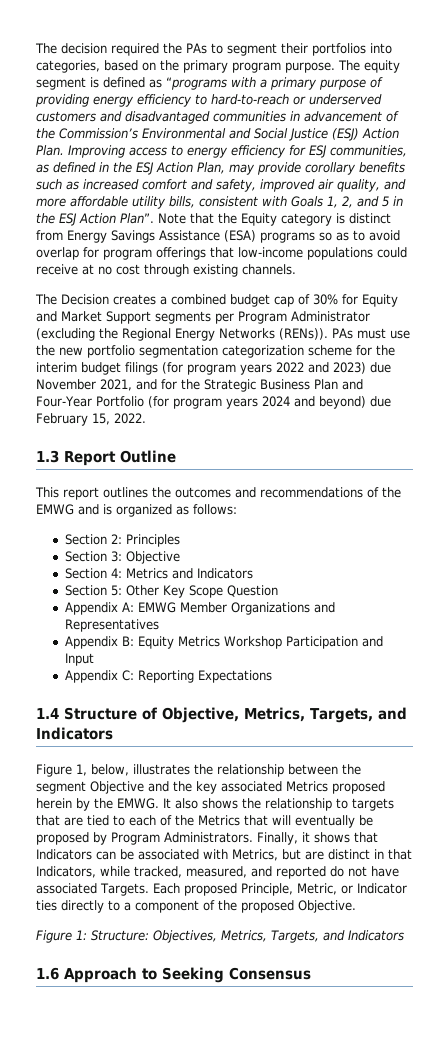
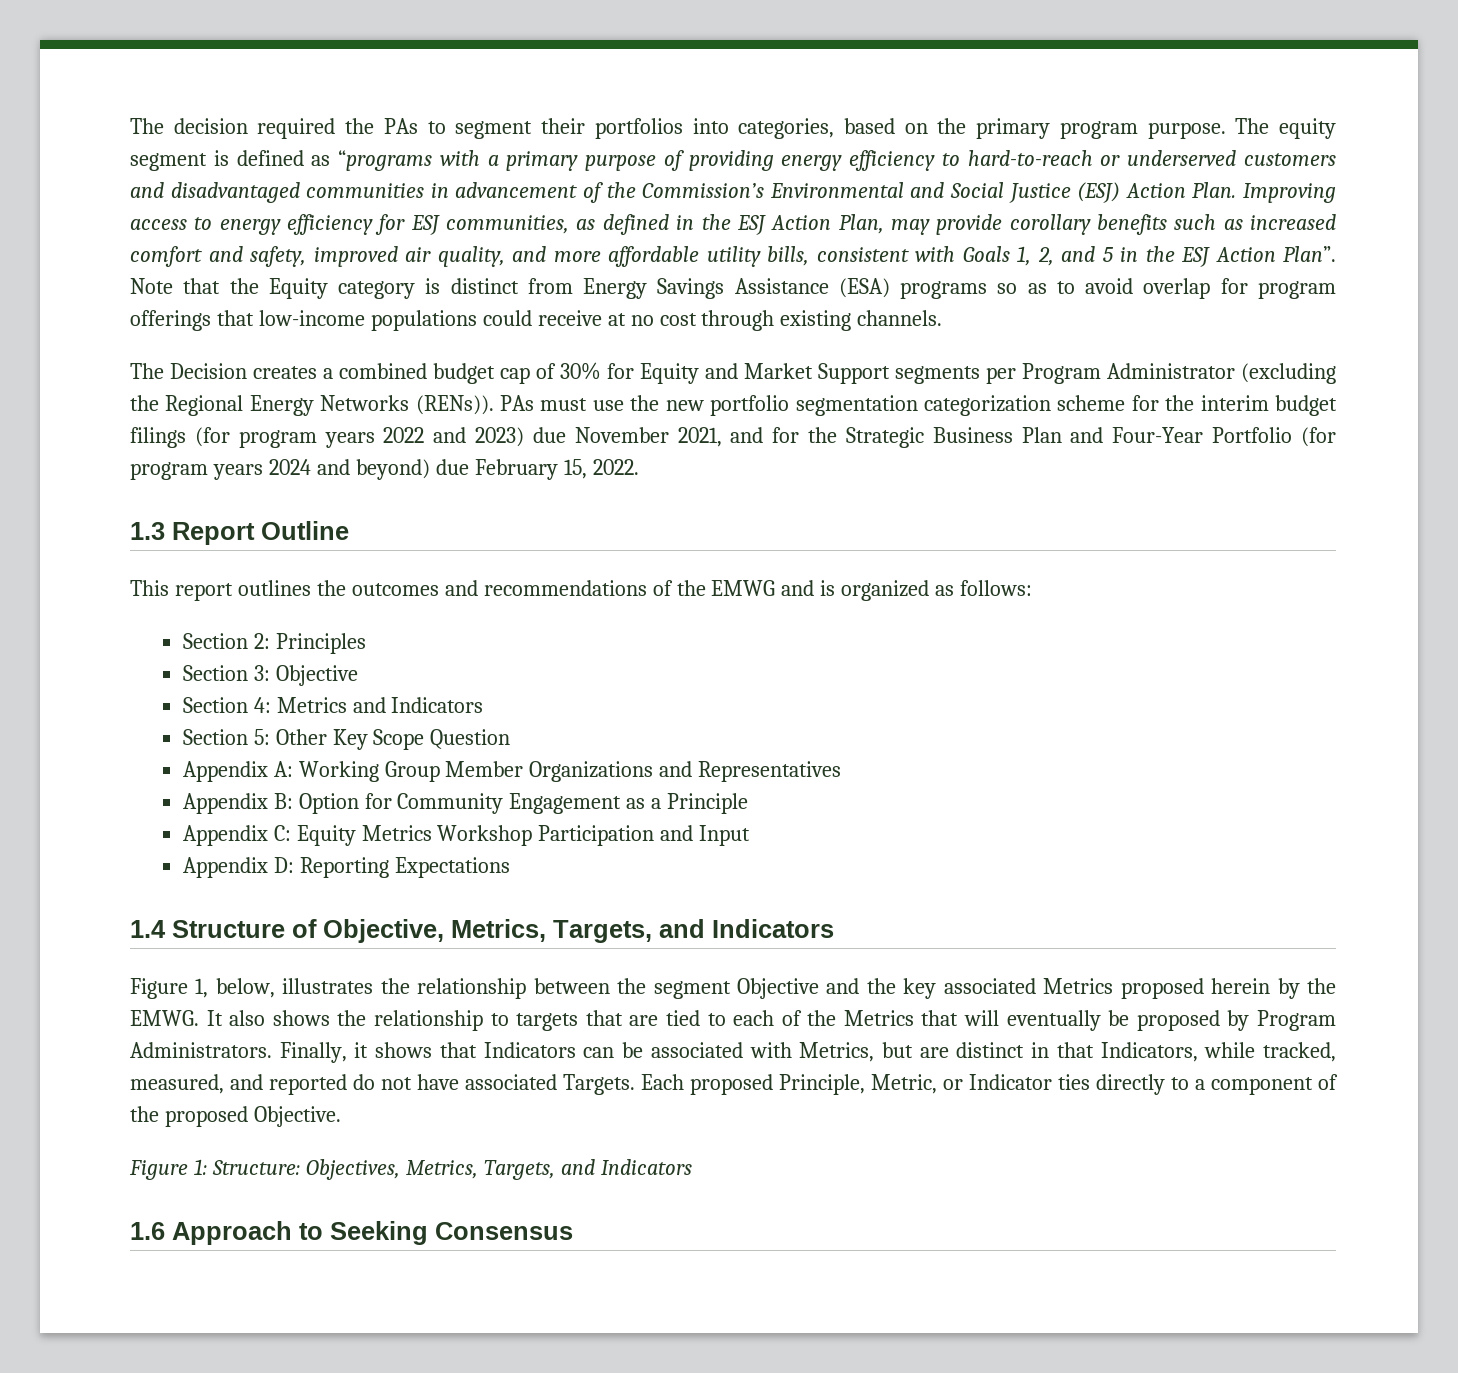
- Appendix A: EMWG Member Organizations and Representatives
+ Appendix A: Working Group Member Organizations and Representatives
- Appendix B: Equity Metrics Workshop Participation and Input
+ Appendix B: Option for Community Engagement as a Principle
+ Appendix C: Equity Metrics Workshop Participation and Input
- Appendix C: Reporting Expectations
+ Appendix D: Reporting Expectations

